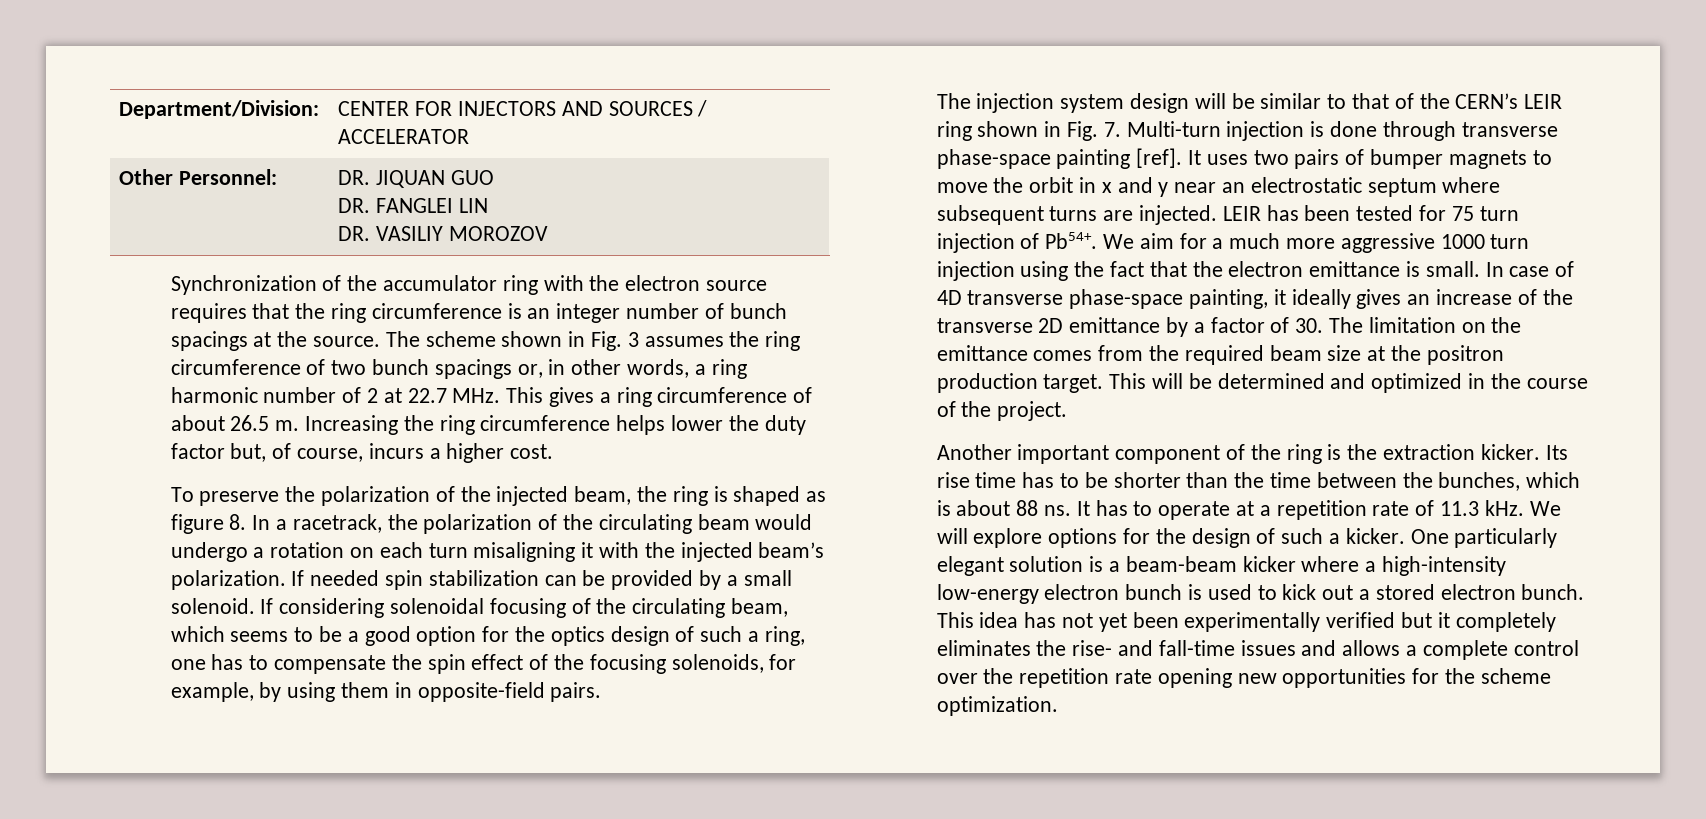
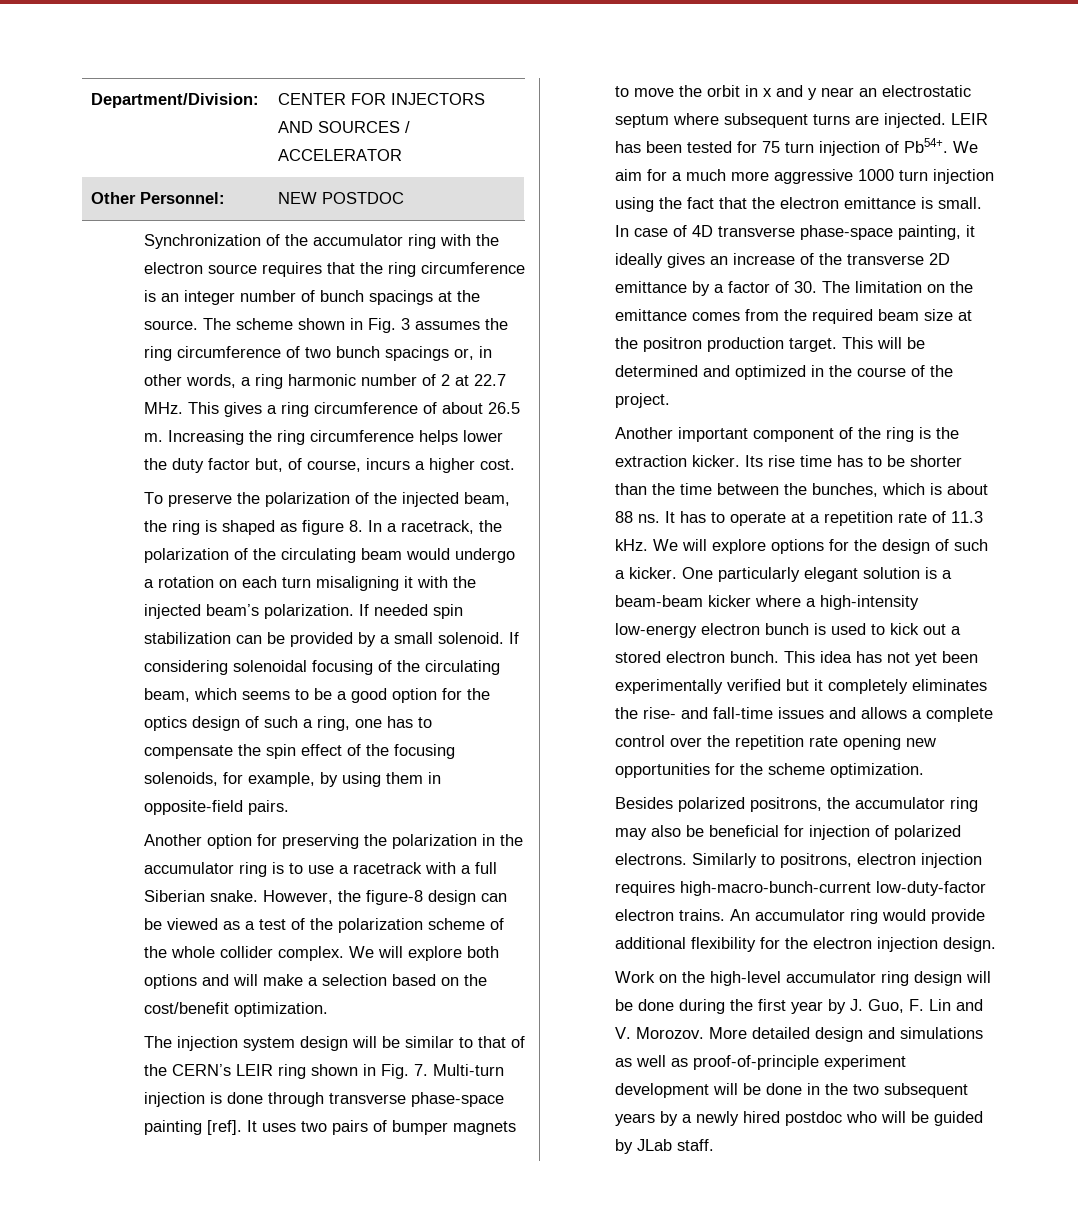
- Other Personnel: | DR. JIQUAN GUO
- DR. FANGLEI LIN
- DR. VASILIY MOROZOV
+ Other Personnel: | NEW POSTDOC
+ Another option for preserving the polarization in the accumulator ring is to use a racetrack with a full Siberian snake. However, the figure-8 design can be viewed as a test of the polarization scheme of the whole collider complex. We will explore both options and will make a selection based on the cost/benefit optimization.
+ Besides polarized positrons, the accumulator ring may also be beneficial for injection of polarized electrons. Similarly to positrons, electron injection requires high-macro-bunch-current low-duty-factor electron trains. An accumulator ring would provide additional flexibility for the electron injection design.
+ Work on the high-level accumulator ring design will be done during the first year by J. Guo, F. Lin and V. Morozov. More detailed design and simulations as well as proof-of-principle experiment development will be done in the two subsequent years by a newly hired postdoc who will be guided by JLab staff.

